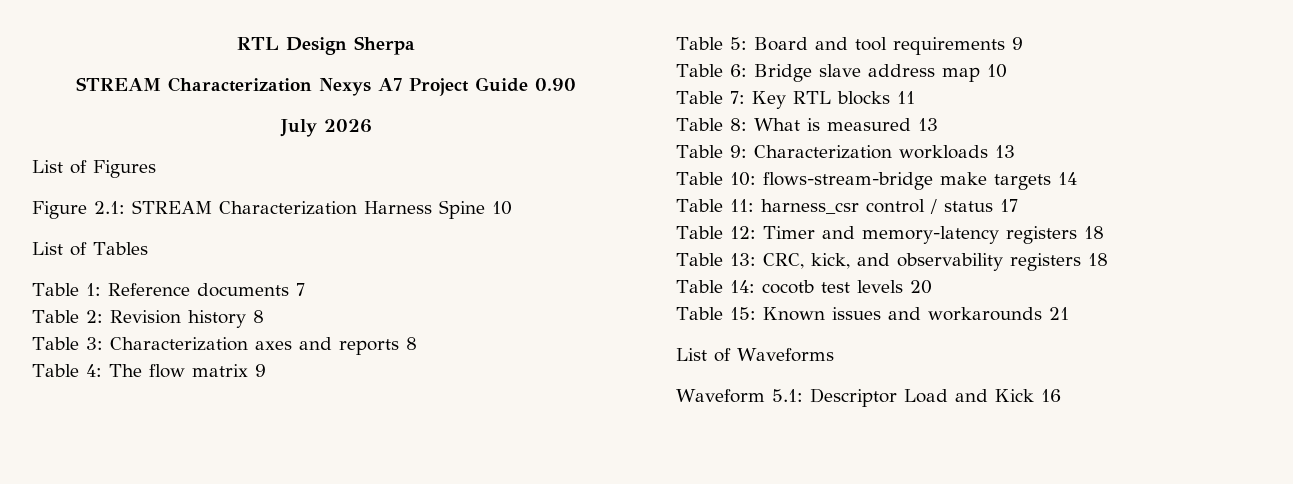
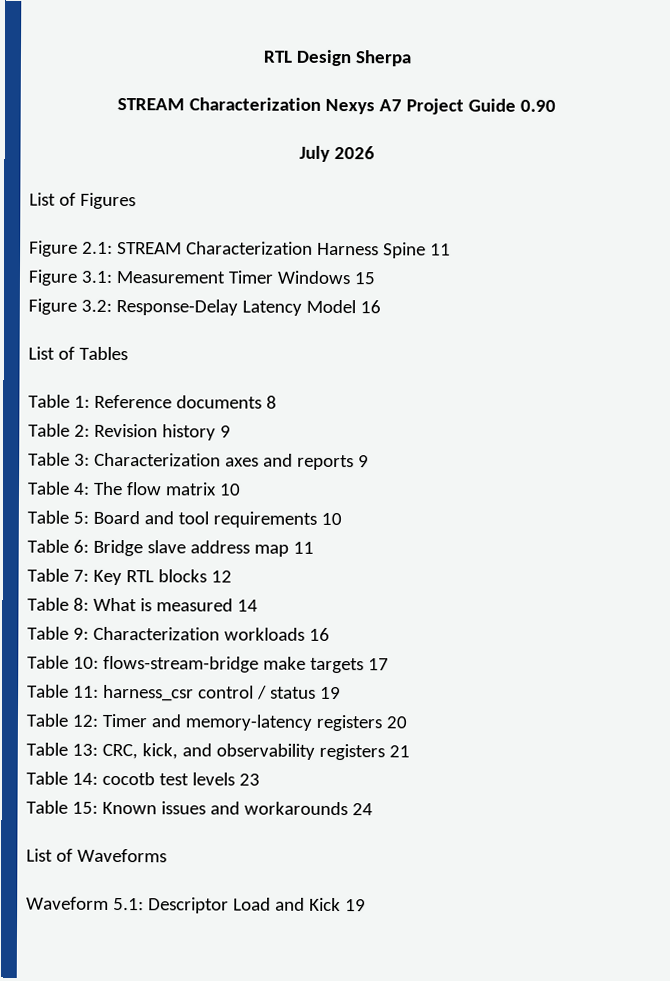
- Figure 2.1: STREAM Characterization Harness Spine 10
+ Figure 2.1: STREAM Characterization Harness Spine 11
+ Figure 3.1: Measurement Timer Windows 15
+ Figure 3.2: Response-Delay Latency Model 16
- Table 1: Reference documents 7
+ Table 1: Reference documents 8
- Table 2: Revision history 8
+ Table 2: Revision history 9
- Table 3: Characterization axes and reports 8
+ Table 3: Characterization axes and reports 9
- Table 4: The flow matrix 9
+ Table 4: The flow matrix 10
- Table 5: Board and tool requirements 9
+ Table 5: Board and tool requirements 10
- Table 6: Bridge slave address map 10
+ Table 6: Bridge slave address map 11
- Table 7: Key RTL blocks 11
+ Table 7: Key RTL blocks 12
- Table 8: What is measured 13
+ Table 8: What is measured 14
- Table 9: Characterization workloads 13
+ Table 9: Characterization workloads 16
- Table 10: flows-stream-bridge make targets 14
+ Table 10: flows-stream-bridge make targets 17
- Table 11: harness_csr control / status 17
+ Table 11: harness_csr control / status 19
- Table 12: Timer and memory-latency registers 18
+ Table 12: Timer and memory-latency registers 20
- Table 13: CRC, kick, and observability registers 18
+ Table 13: CRC, kick, and observability registers 21
- Table 14: cocotb test levels 20
+ Table 14: cocotb test levels 23
- Table 15: Known issues and workarounds 21
+ Table 15: Known issues and workarounds 24
- Waveform 5.1: Descriptor Load and Kick 16
+ Waveform 5.1: Descriptor Load and Kick 19

